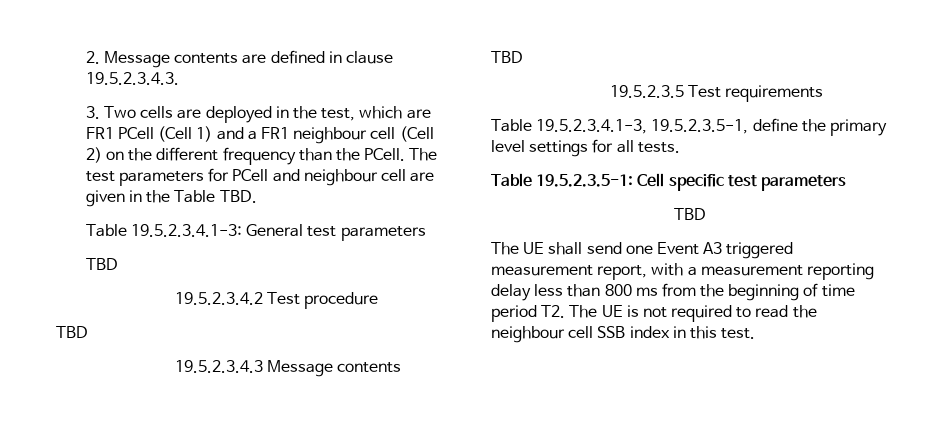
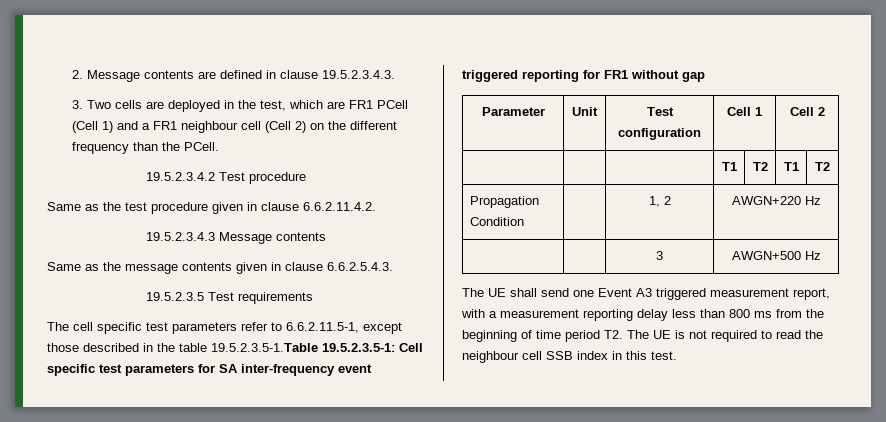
- 3. Two cells are deployed in the test, which are FR1 PCell (Cell 1) and a FR1 neighbour cell (Cell 2) on the different frequency than the PCell. The test parameters for PCell and neighbour cell are given in the Table TBD.
- Table 19.5.2.3.4.1-3: General test parameters
- TBD
+ 3. Two cells are deployed in the test, which are FR1 PCell (Cell 1) and a FR1 neighbour cell (Cell 2) on the different frequency than the PCell.
  19.5.2.3.4.2 Test procedure
- TBD
+ Same as the test procedure given in clause 6.6.2.11.4.2.
  19.5.2.3.4.3 Message contents
- TBD
+ Same as the message contents given in clause 6.6.2.5.4.3.
  19.5.2.3.5 Test requirements
- Table 19.5.2.3.4.1-3, 19.5.2.3.5-1, define the primary level settings for all tests.
- Table 19.5.2.3.5-1: Cell specific test parameters
- TBD
+ The cell specific test parameters refer to 6.6.2.11.5-1, except those described in the table 19.5.2.3.5-1.Table 19.5.2.3.5-1: Cell specific test parameters for SA inter-frequency event triggered reporting for FR1 without gap
+ Parameter | Unit | Test configuration | Cell 1 | Cell 2
+ | | | T1 | T2 | T1 | T2
+ Propagation Condition | | 1, 2 | AWGN+220 Hz
+ | | 3 | AWGN+500 Hz

